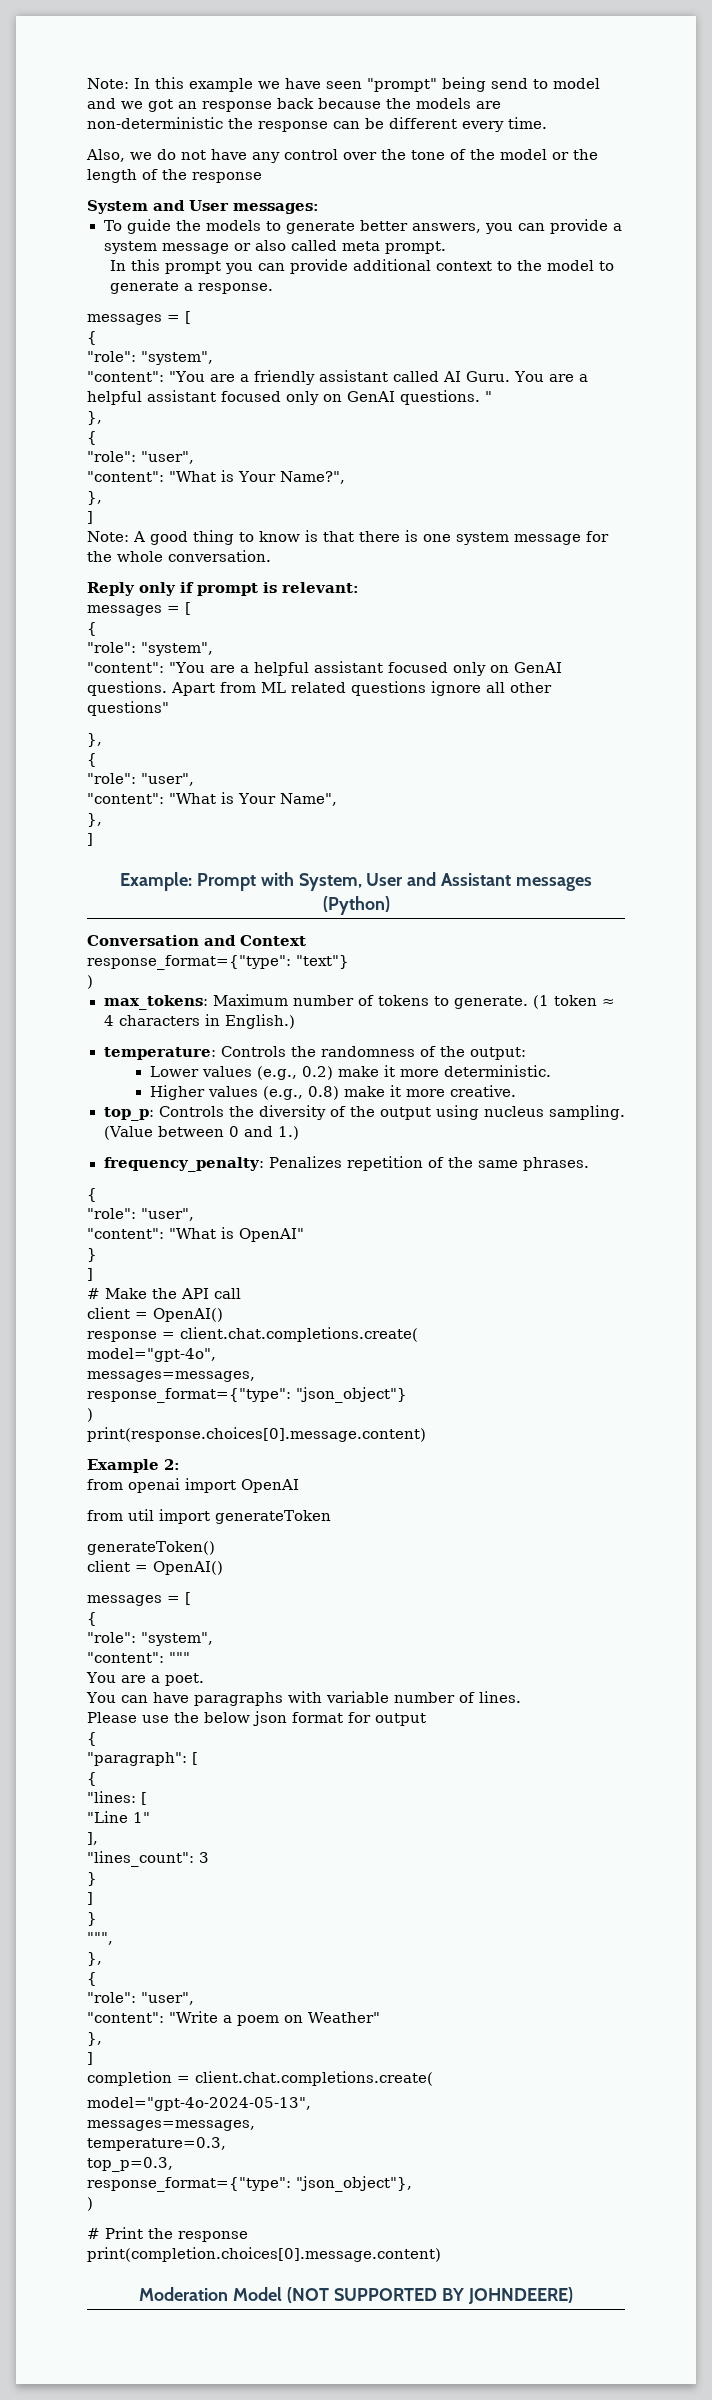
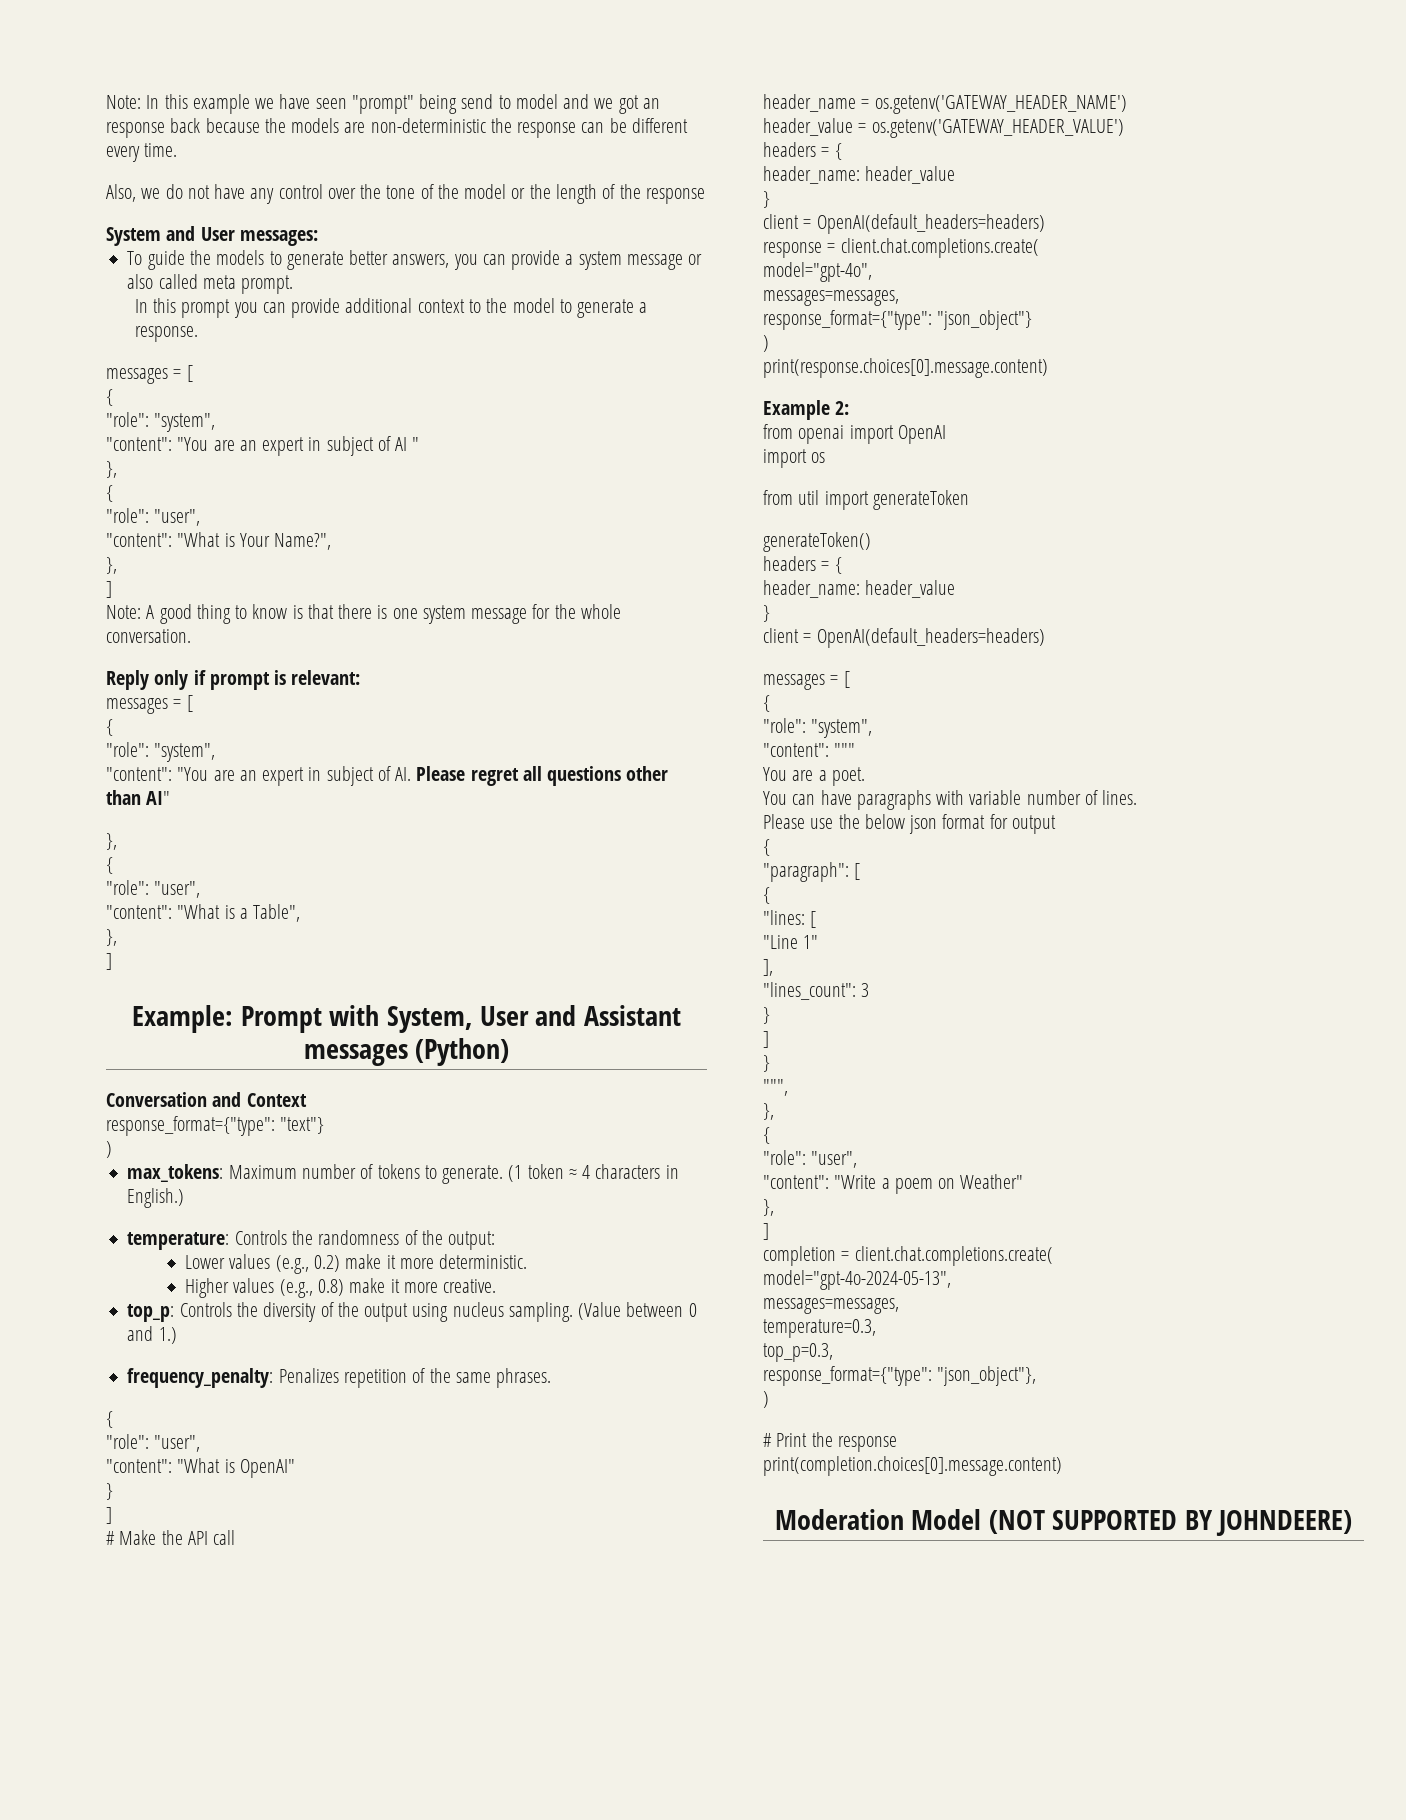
- "content": "You are a friendly assistant called AI Guru. You are a helpful assistant focused only on GenAI questions. "
+ "content": "You are an expert in subject of AI "
- "content": "You are a helpful assistant focused only on GenAI questions. Apart from ML related questions ignore all other questions"
+ "content": "You are an expert in subject of AI. Please regret all questions other than AI"
  },
  {
  "role": "user",
- "content": "What is Your Name",
+ "content": "What is a Table",
  # Make the API call
- client = OpenAI()
+ header_name = os.getenv('GATEWAY_HEADER_NAME')
+ header_value = os.getenv('GATEWAY_HEADER_VALUE')
+ headers = {
+ header_name: header_value
+ }
+ client = OpenAI(default_headers=headers)
+ import os
  generateToken()
- client = OpenAI()
+ headers = {
+ header_name: header_value
+ }
+ client = OpenAI(default_headers=headers)

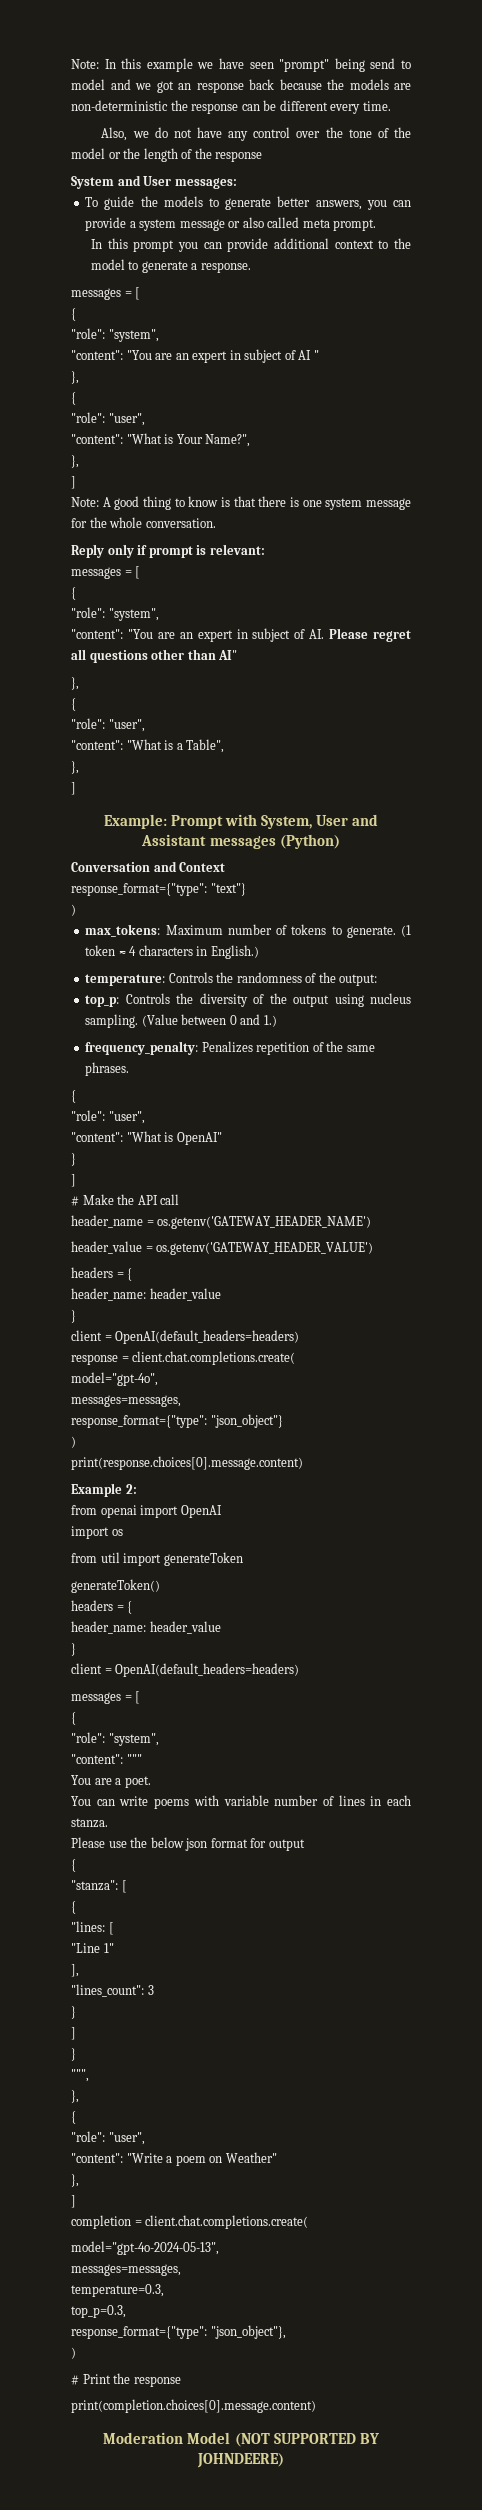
- Lower values (e.g., 0.2) make it more deterministic.
- Higher values (e.g., 0.8) make it more creative.
- You can have paragraphs with variable number of lines.
+ You can write poems with variable number of lines in each stanza.
- "paragraph": [
+ "stanza": [

